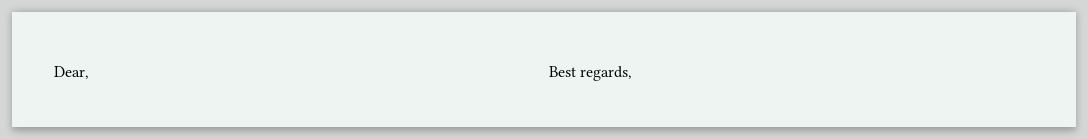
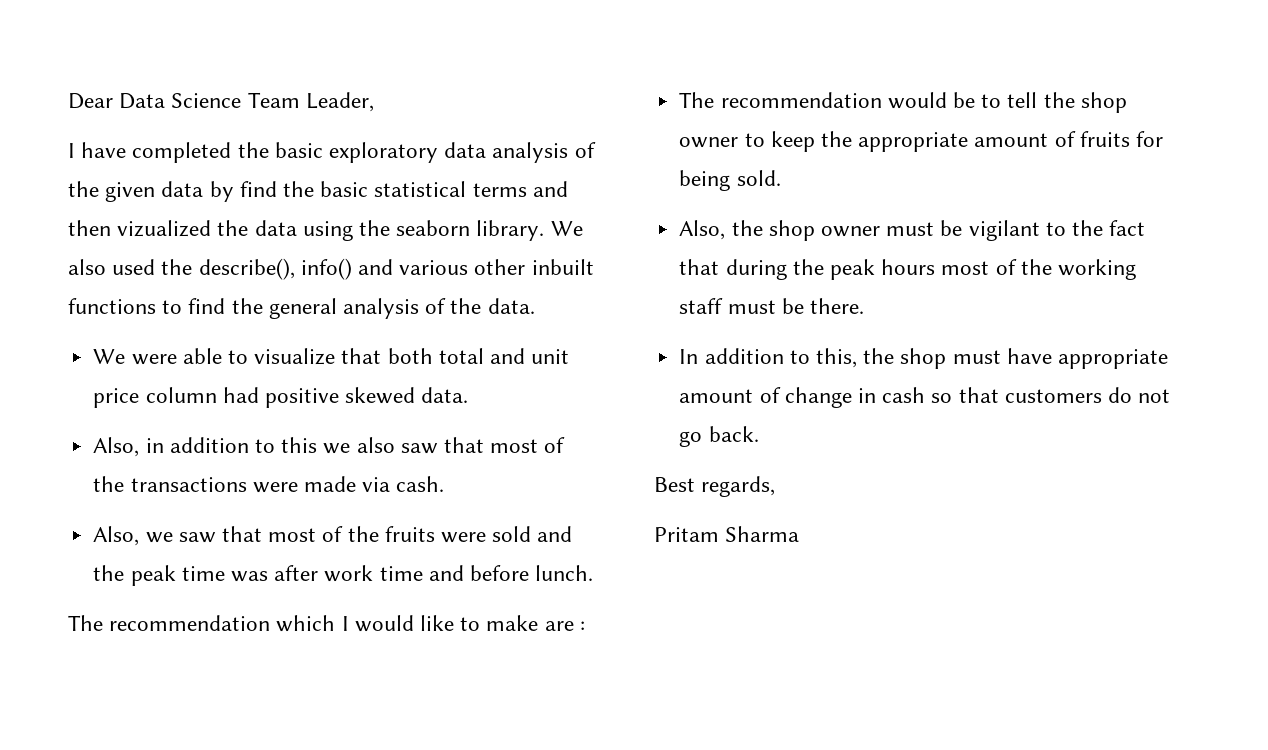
- Dear,
+ Dear Data Science Team Leader,
+ I have completed the basic exploratory data analysis of the given data by find the basic statistical terms and then vizualized the data using the seaborn library. We also used the describe(), info() and various other inbuilt functions to find the general analysis of the data.
+ We were able to visualize that both total and unit price column had positive skewed data.
+ Also, in addition to this we also saw that most of the transactions were made via cash.
+ Also, we saw that most of the fruits were sold and the peak time was after work time and before lunch.
+ The recommendation which I would like to make are :
+ The recommendation would be to tell the shop owner to keep the appropriate amount of fruits for being sold.
+ Also, the shop owner must be vigilant to the fact that during the peak hours most of the working staff must be there.
+ In addition to this, the shop must have appropriate amount of change in cash so that customers do not go back.
+ Pritam Sharma

